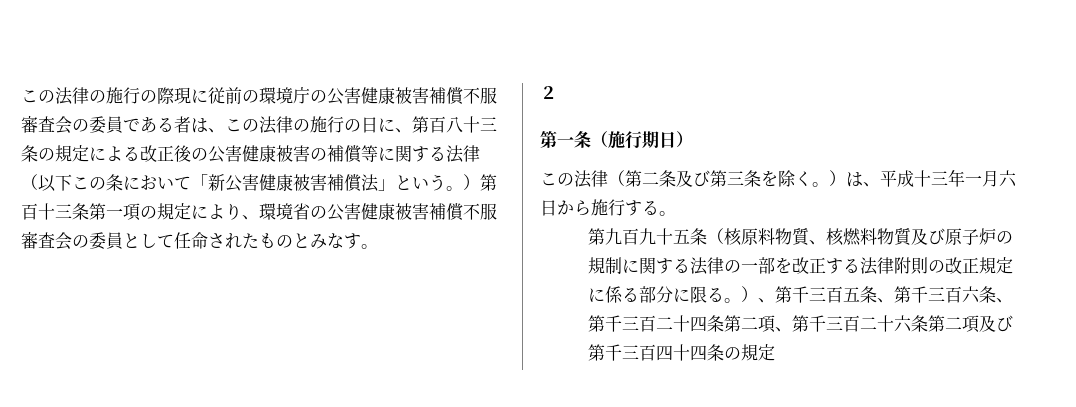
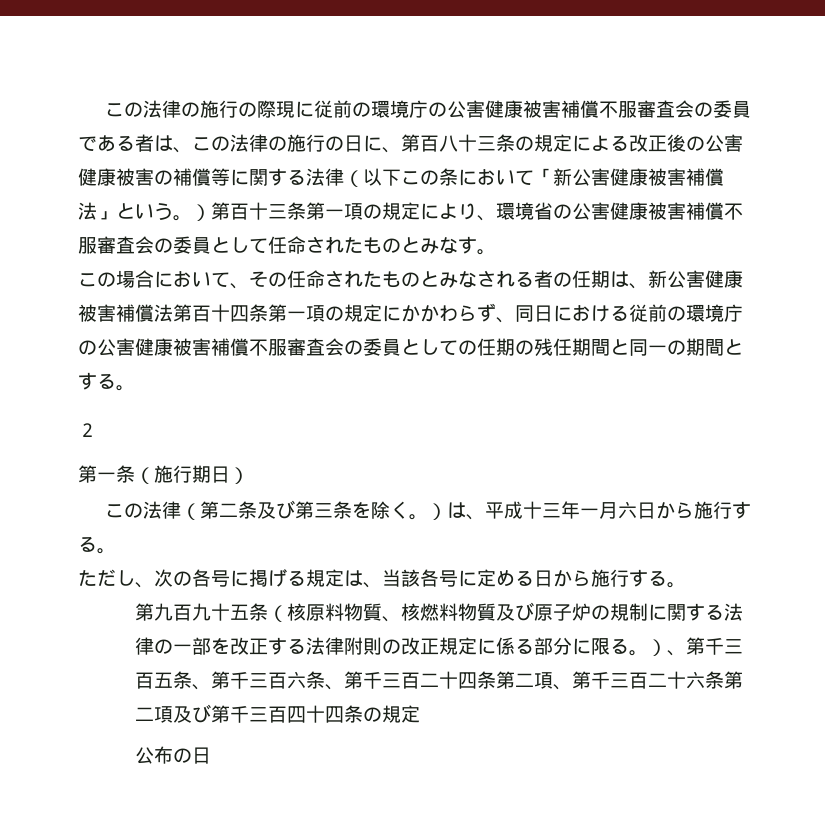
+ この場合において、その任命されたものとみなされる者の任期は、新公害健康被害補償法第百十四条第一項の規定にかかわらず、同日における従前の環境庁の公害健康被害補償不服審査会の委員としての任期の残任期間と同一の期間とする。
+ ただし、次の各号に掲げる規定は、当該各号に定める日から施行する。
+ 公布の日

